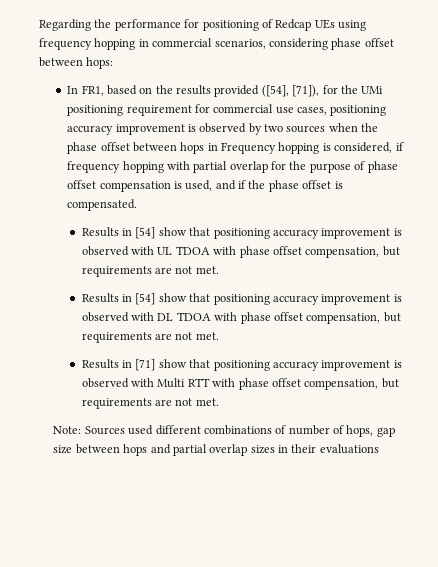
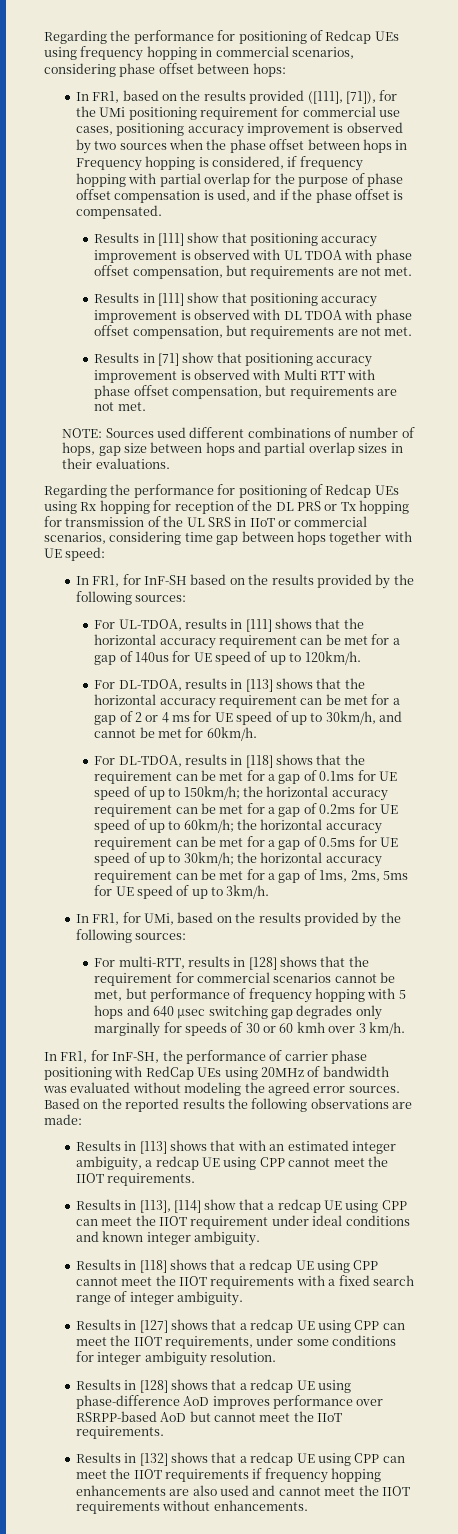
- In FR1, based on the results provided ([54], [71]), for the UMi positioning requirement for commercial use cases, positioning accuracy improvement is observed by two sources when the phase offset between hops in Frequency hopping is considered, if frequency hopping with partial overlap for the purpose of phase offset compensation is used, and if the phase offset is compensated.
+ In FR1, based on the results provided ([111], [71]), for the UMi positioning requirement for commercial use cases, positioning accuracy improvement is observed by two sources when the phase offset between hops in Frequency hopping is considered, if frequency hopping with partial overlap for the purpose of phase offset compensation is used, and if the phase offset is compensated.
- Results in [54] show that positioning accuracy improvement is observed with UL TDOA with phase offset compensation, but requirements are not met.
+ Results in [111] show that positioning accuracy improvement is observed with UL TDOA with phase offset compensation, but requirements are not met.
- Results in [54] show that positioning accuracy improvement is observed with DL TDOA with phase offset compensation, but requirements are not met.
+ Results in [111] show that positioning accuracy improvement is observed with DL TDOA with phase offset compensation, but requirements are not met.
- Note: Sources used different combinations of number of hops, gap size between hops and partial overlap sizes in their evaluations
+ NOTE: Sources used different combinations of number of hops, gap size between hops and partial overlap sizes in their evaluations.
+ Regarding the performance for positioning of Redcap UEs using Rx hopping for reception of the DL PRS or Tx hopping for transmission of the UL SRS in IIoT or commercial scenarios, considering time gap between hops together with UE speed:
+ In FR1, for InF-SH based on the results provided by the following sources:
+ For UL-TDOA, results in [111] shows that the horizontal accuracy requirement can be met for a gap of 140us for UE speed of up to 120km/h.
+ For DL-TDOA, results in [113] shows that the horizontal accuracy requirement can be met for a gap of 2 or 4 ms for UE speed of up to 30km/h, and cannot be met for 60km/h.
+ For DL-TDOA, results in [118] shows that the requirement can be met for a gap of 0.1ms for UE speed of up to 150km/h; the horizontal accuracy requirement can be met for a gap of 0.2ms for UE speed of up to 60km/h; the horizontal accuracy requirement can be met for a gap of 0.5ms for UE speed of up to 30km/h; the horizontal accuracy requirement can be met for a gap of 1ms, 2ms, 5ms for UE speed of up to 3km/h.
+ In FR1, for UMi, based on the results provided by the following sources:
+ For multi-RTT, results in [128] shows that the requirement for commercial scenarios cannot be met, but performance of frequency hopping with 5 hops and 640 µsec switching gap degrades only marginally for speeds of 30 or 60 kmh over 3 km/h.
+ In FR1, for InF-SH, the performance of carrier phase positioning with RedCap UEs using 20MHz of bandwidth was evaluated without modeling the agreed error sources. Based on the reported results the following observations are made:
+ Results in [113] shows that with an estimated integer ambiguity, a redcap UE using CPP cannot meet the IIOT requirements.
+ Results in [113], [114] show that a redcap UE using CPP can meet the IIOT requirement under ideal conditions and known integer ambiguity.
+ Results in [118] shows that a redcap UE using CPP cannot meet the IIOT requirements with a fixed search range of integer ambiguity.
+ Results in [127] shows that a redcap UE using CPP can meet the IIOT requirements, under some conditions for integer ambiguity resolution.
+ Results in [128] shows that a redcap UE using phase-difference AoD improves performance over RSRPP-based AoD but cannot meet the IIoT requirements.
+ Results in [132] shows that a redcap UE using CPP can meet the IIOT requirements if frequency hopping enhancements are also used and cannot meet the IIOT requirements without enhancements.

